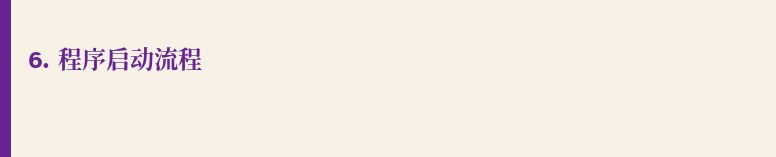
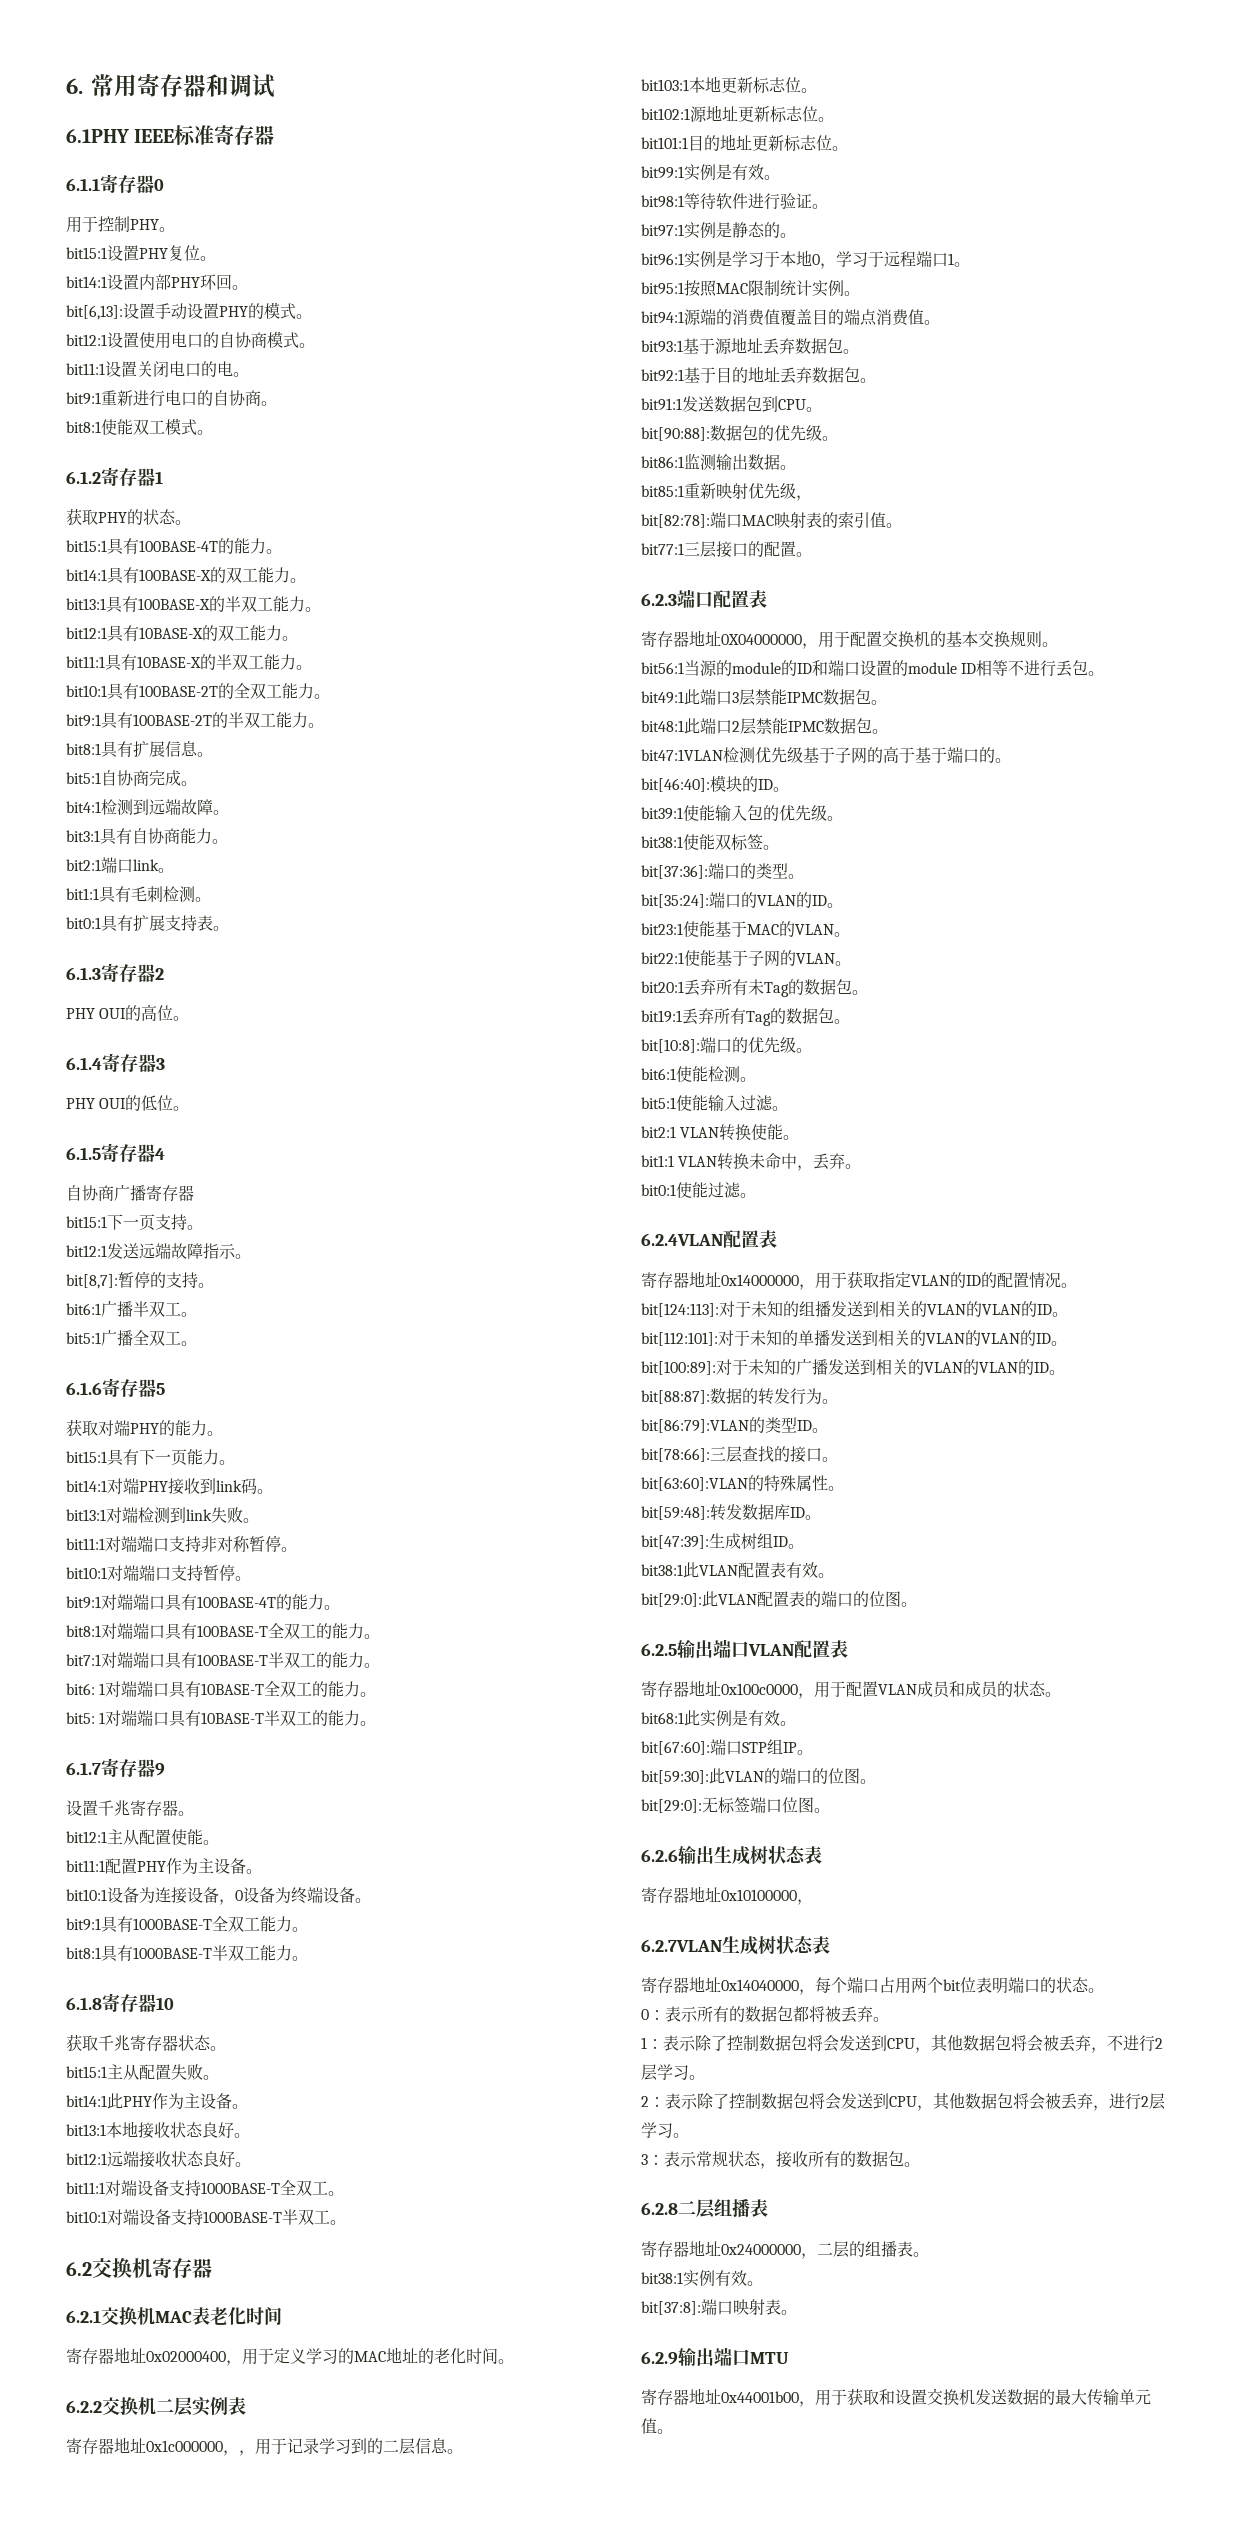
- 6.程序启动流程
+ 6.常用寄存器和调试
+ 6.1PHY IEEE标准寄存器
+ 6.1.1寄存器0
+ 用于控制PHY。
+ bit15:1设置PHY复位。
+ bit14:1设置内部PHY环回。
+ bit[6,13]:设置手动设置PHY的模式。
+ bit12:1设置使用电口的自协商模式。
+ bit11:1设置关闭电口的电。
+ bit9:1重新进行电口的自协商。
+ bit8:1使能双工模式。
+ 6.1.2寄存器1
+ 获取PHY的状态。
+ bit15:1具有100BASE-4T的能力。
+ bit14:1具有100BASE-X的双工能力。
+ bit13:1具有100BASE-X的半双工能力。
+ bit12:1具有10BASE-X的双工能力。
+ bit11:1具有10BASE-X的半双工能力。
+ bit10:1具有100BASE-2T的全双工能力。
+ bit9:1具有100BASE-2T的半双工能力。
+ bit8:1具有扩展信息。
+ bit5:1自协商完成。
+ bit4:1检测到远端故障。
+ bit3:1具有自协商能力。
+ bit2:1端口link。
+ bit1:1具有毛刺检测。
+ bit0:1具有扩展支持表。
+ 6.1.3寄存器2
+ PHY OUI的高位。
+ 6.1.4寄存器3
+ PHY OUI的低位。
+ 6.1.5寄存器4
+ 自协商广播寄存器
+ bit15:1下一页支持。
+ bit12:1发送远端故障指示。
+ bit[8,7]:暂停的支持。
+ bit6:1广播半双工。
+ bit5:1广播全双工。
+ 6.1.6寄存器5
+ 获取对端PHY的能力。
+ bit15:1具有下一页能力。
+ bit14:1对端PHY接收到link码。
+ bit13:1对端检测到link失败。
+ bit11:1对端端口支持非对称暂停。
+ bit10:1对端端口支持暂停。
+ bit9:1对端端口具有100BASE-4T的能力。
+ bit8:1对端端口具有100BASE-T全双工的能力。
+ bit7:1对端端口具有100BASE-T半双工的能力。
+ bit6: 1对端端口具有10BASE-T全双工的能力。
+ bit5: 1对端端口具有10BASE-T半双工的能力。
+ 6.1.7寄存器9
+ 设置千兆寄存器。
+ bit12:1主从配置使能。
+ bit11:1配置PHY作为主设备。
+ bit10:1设备为连接设备，0设备为终端设备。
+ bit9:1具有1000BASE-T全双工能力。
+ bit8:1具有1000BASE-T半双工能力。
+ 6.1.8寄存器10
+ 获取千兆寄存器状态。
+ bit15:1主从配置失败。
+ bit14:1此PHY作为主设备。
+ bit13:1本地接收状态良好。
+ bit12:1远端接收状态良好。
+ bit11:1对端设备支持1000BASE-T全双工。
+ bit10:1对端设备支持1000BASE-T半双工。
+ 6.2交换机寄存器
+ 6.2.1交换机MAC表老化时间
+ 寄存器地址0x02000400，用于定义学习的MAC地址的老化时间。
+ 6.2.2交换机二层实例表
+ 寄存器地址0x1c000000，，用于记录学习到的二层信息。
+ bit103:1本地更新标志位。
+ bit102:1源地址更新标志位。
+ bit101:1目的地址更新标志位。
+ bit99:1实例是有效。
+ bit98:1等待软件进行验证。
+ bit97:1实例是静态的。
+ bit96:1实例是学习于本地0，学习于远程端口1。
+ bit95:1按照MAC限制统计实例。
+ bit94:1源端的消费值覆盖目的端点消费值。
+ bit93:1基于源地址丢弃数据包。
+ bit92:1基于目的地址丢弃数据包。
+ bit91:1发送数据包到CPU。
+ bit[90:88]:数据包的优先级。
+ bit86:1监测输出数据。
+ bit85:1重新映射优先级，
+ bit[82:78]:端口MAC映射表的索引值。
+ bit77:1三层接口的配置。
+ 6.2.3端口配置表
+ 寄存器地址0X04000000，用于配置交换机的基本交换规则。
+ bit56:1当源的module的ID和端口设置的module ID相等不进行丢包。
+ bit49:1此端口3层禁能IPMC数据包。
+ bit48:1此端口2层禁能IPMC数据包。
+ bit47:1VLAN检测优先级基于子网的高于基于端口的。
+ bit[46:40]:模块的ID。
+ bit39:1使能输入包的优先级。
+ bit38:1使能双标签。
+ bit[37:36]:端口的类型。
+ bit[35:24]:端口的VLAN的ID。
+ bit23:1使能基于MAC的VLAN。
+ bit22:1使能基于子网的VLAN。
+ bit20:1丢弃所有未Tag的数据包。
+ bit19:1丢弃所有Tag的数据包。
+ bit[10:8]:端口的优先级。
+ bit6:1使能检测。
+ bit5:1使能输入过滤。
+ bit2:1 VLAN转换使能。
+ bit1:1 VLAN转换未命中，丢弃。
+ bit0:1使能过滤。
+ 6.2.4VLAN配置表
+ 寄存器地址0x14000000，用于获取指定VLAN的ID的配置情况。
+ bit[124:113]:对于未知的组播发送到相关的VLAN的VLAN的ID。
+ bit[112:101]:对于未知的单播发送到相关的VLAN的VLAN的ID。
+ bit[100:89]:对于未知的广播发送到相关的VLAN的VLAN的ID。
+ bit[88:87]:数据的转发行为。
+ bit[86:79]:VLAN的类型ID。
+ bit[78:66]:三层查找的接口。
+ bit[63:60]:VLAN的特殊属性。
+ bit[59:48]:转发数据库ID。
+ bit[47:39]:生成树组ID。
+ bit38:1此VLAN配置表有效。
+ bit[29:0]:此VLAN配置表的端口的位图。
+ 6.2.5输出端口VLAN配置表
+ 寄存器地址0x100c0000，用于配置VLAN成员和成员的状态。
+ bit68:1此实例是有效。
+ bit[67:60]:端口STP组IP。
+ bit[59:30]:此VLAN的端口的位图。
+ bit[29:0]:无标签端口位图。
+ 6.2.6输出生成树状态表
+ 寄存器地址0x10100000，
+ 6.2.7VLAN生成树状态表
+ 寄存器地址0x14040000，每个端口占用两个bit位表明端口的状态。
+ 0：表示所有的数据包都将被丢弃。
+ 1：表示除了控制数据包将会发送到CPU，其他数据包将会被丢弃，不进行2层学习。
+ 2：表示除了控制数据包将会发送到CPU，其他数据包将会被丢弃，进行2层学习。
+ 3：表示常规状态，接收所有的数据包。
+ 6.2.8二层组播表
+ 寄存器地址0x24000000，二层的组播表。
+ bit38:1实例有效。
+ bit[37:8]:端口映射表。
+ 6.2.9输出端口MTU
+ 寄存器地址0x44001b00，用于获取和设置交换机发送数据的最大传输单元值。

